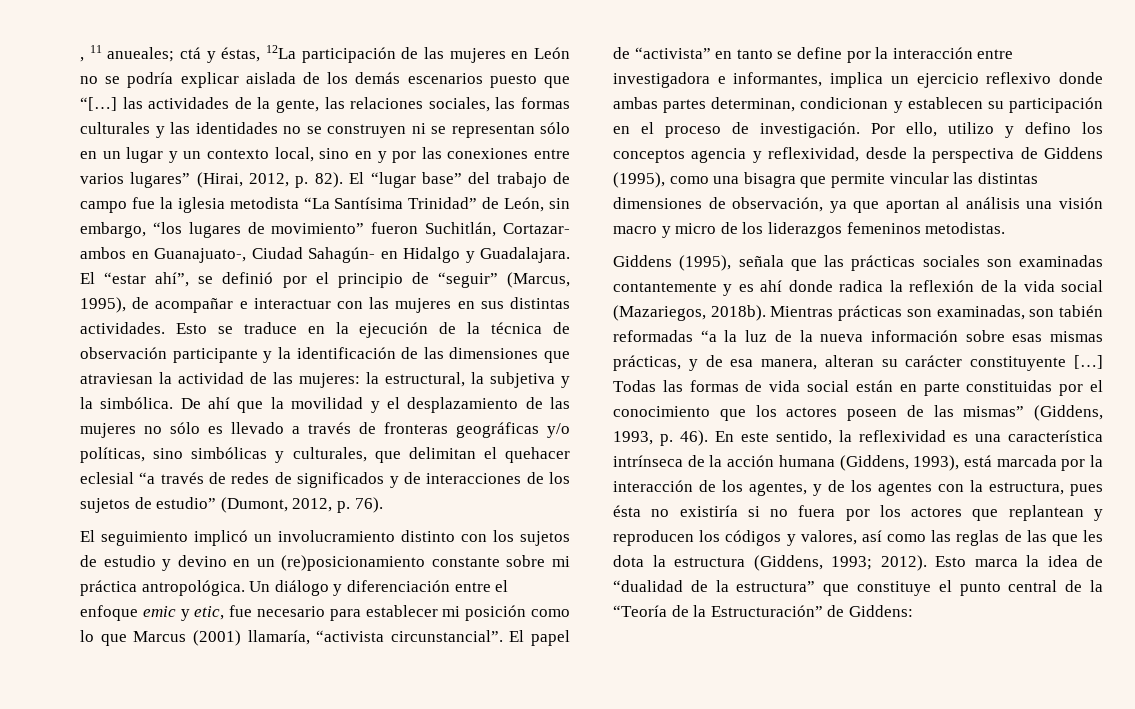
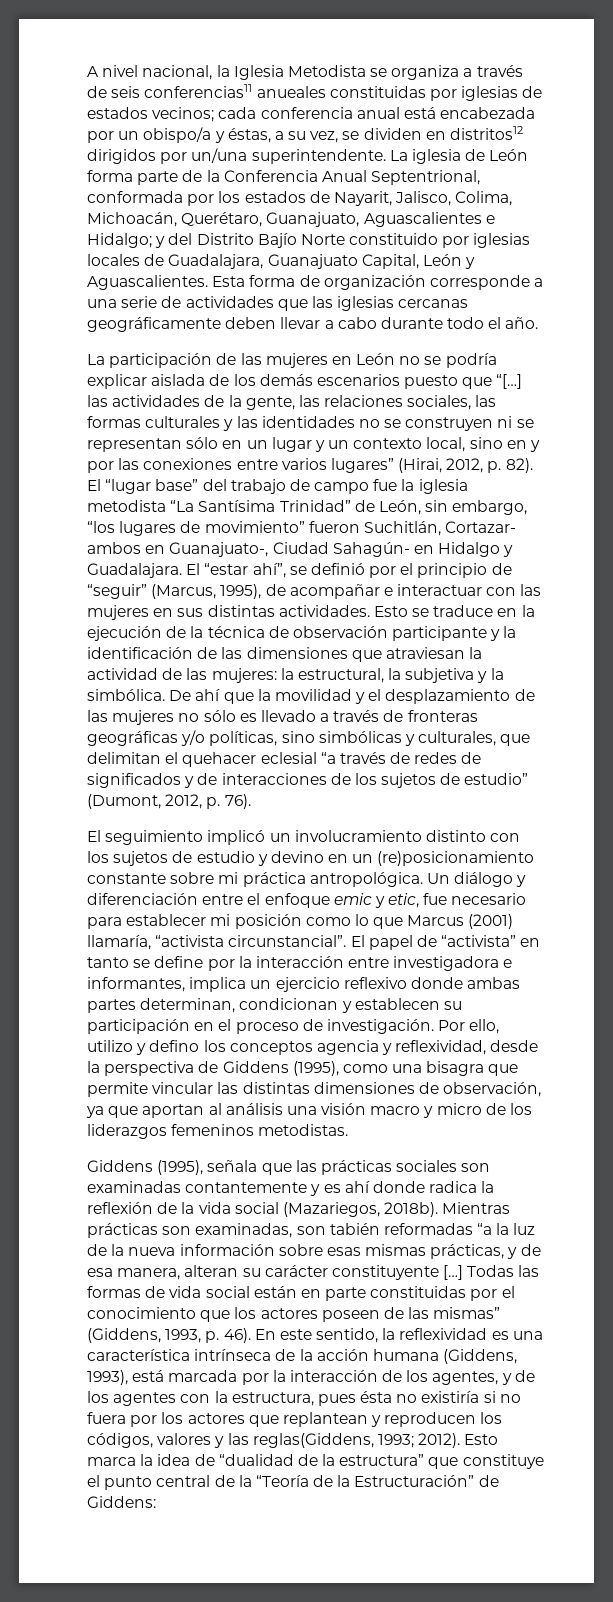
- , 11 anueales; ctá y éstas, 12La participación de las mujeres en León no se podría explicar aislada de los demás escenarios puesto que “[…] las actividades de la gente, las relaciones sociales, las formas culturales y las identidades no se construyen ni se representan sólo en un lugar y un contexto local, sino en y por las conexiones entre varios lugares” (Hirai, 2012, p. 82).
+ A nivel nacional, la Iglesia Metodista se organiza a través de seis conferencias11 anueales constituidas por iglesias de estados vecinos; cada conferencia anual está encabezada por un obispo/a y éstas, a su vez, se dividen en distritos12 dirigidos por un/una superintendente. La iglesia de León forma parte de la Conferencia Anual Septentrional, conformada por los estados de Nayarit, Jalisco, Colima, Michoacán, Querétaro, Guanajuato, Aguascalientes e Hidalgo; y del Distrito Bajío Norte constituido por iglesias locales de Guadalajara, Guanajuato Capital, León y Aguascalientes. Esta forma de organización corresponde a una serie de actividades que las iglesias cercanas geográficamente deben llevar a cabo durante todo el año.
+ La participación de las mujeres en León no se podría explicar aislada de los demás escenarios puesto que “[…] las actividades de la gente, las relaciones sociales, las formas culturales y las identidades no se construyen ni se representan sólo en un lugar y un contexto local, sino en y por las conexiones entre varios lugares” (Hirai, 2012, p. 82).
- En este sentido, la reflexividad es una característica intrínseca de la acción humana (Giddens, 1993), está marcada por la interacción de los agentes, y de los agentes con la estructura, pues ésta no existiría si no fuera por los actores que replantean y reproducen los códigos y valores, así como las reglas de las que les dota la estructura (Giddens, 1993; 2012).
+ En este sentido, la reflexividad es una característica intrínseca de la acción humana (Giddens, 1993), está marcada por la interacción de los agentes, y de los agentes con la estructura, pues ésta no existiría si no fuera por los actores que replantean y reproducen los códigos, valores y las reglas(Giddens, 1993; 2012).

